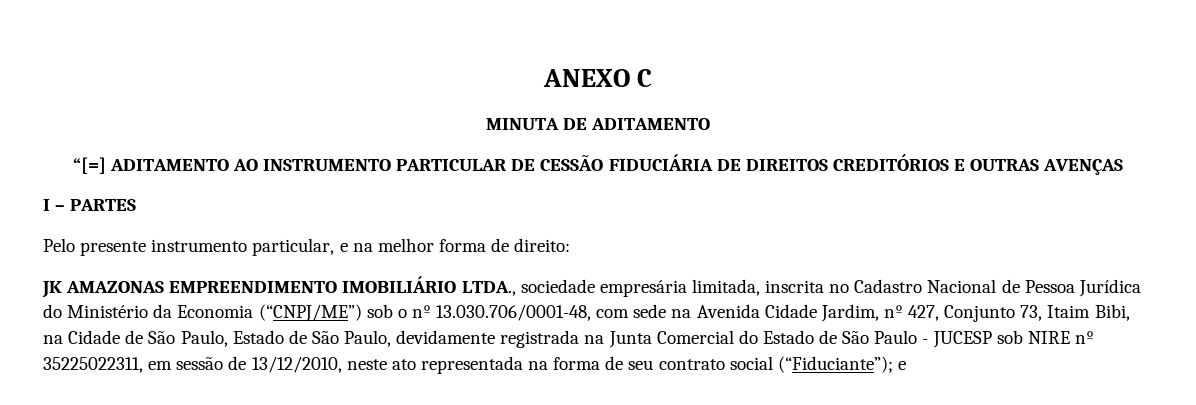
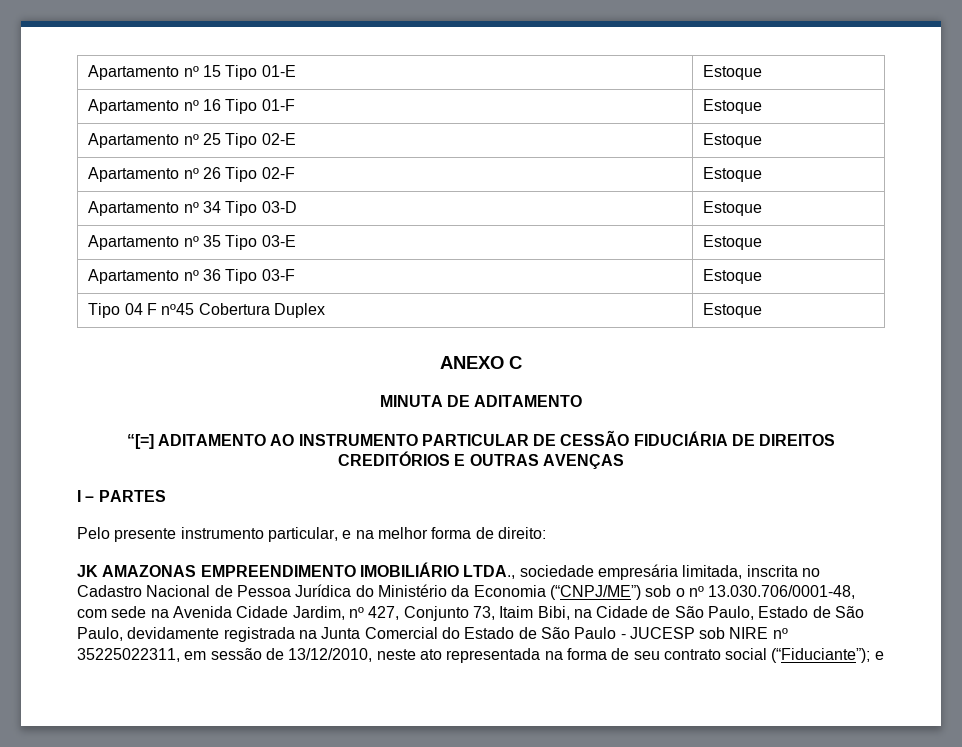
+ Apartamento nº 15 Tipo 01-E | Estoque
+ Apartamento nº 16 Tipo 01-F | Estoque
+ Apartamento nº 25 Tipo 02-E | Estoque
+ Apartamento nº 26 Tipo 02-F | Estoque
+ Apartamento nº 34 Tipo 03-D | Estoque
+ Apartamento nº 35 Tipo 03-E | Estoque
+ Apartamento nº 36 Tipo 03-F | Estoque
+ Tipo 04 F nº45 Cobertura Duplex | Estoque

